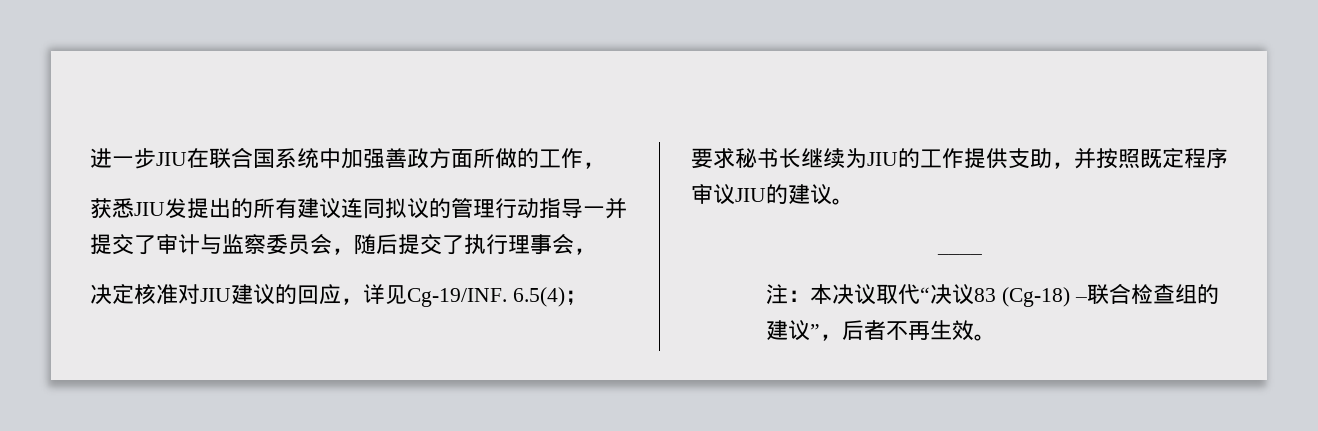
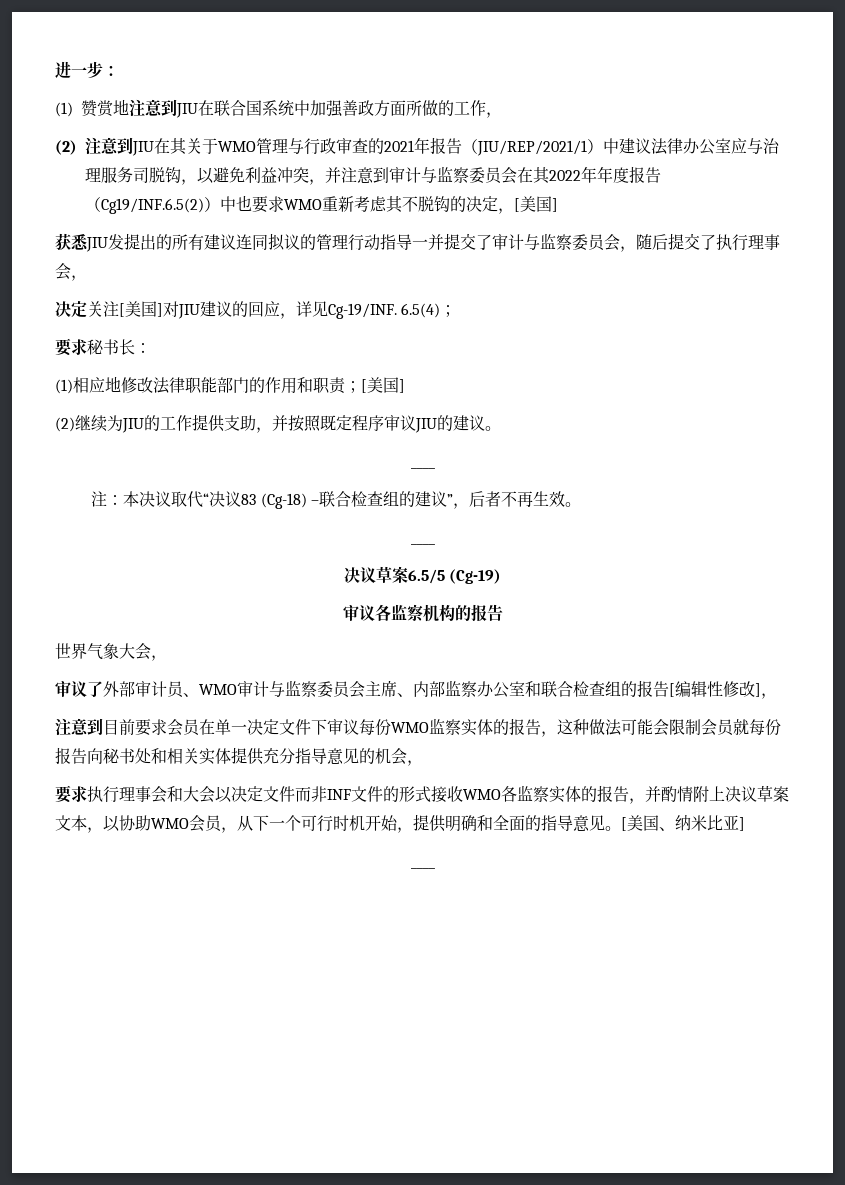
- 进一步JIU在联合国系统中加强善政方面所做的工作，
+ 进一步：
+ (1)赞赏地注意到JIU在联合国系统中加强善政方面所做的工作，
+ (2)注意到JIU在其关于WMO管理与行政审查的2021年报告（JIU/REP/2021/1）中建议法律办公室应与治理服务司脱钩，以避免利益冲突，并注意到审计与监察委员会在其2022年年度报告（Cg19/INF.6.5(2)）中也要求WMO重新考虑其不脱钩的决定，[美国]
- 决定核准对JIU建议的回应，详见Cg-19/INF.
+ 决定关注[美国]对JIU建议的回应，详见Cg-19/INF.
- 要求秘书长继续为JIU的工作提供支助，并按照既定程序审议JIU的建议。
+ 要求秘书长：
+ (1)相应地修改法律职能部门的作用和职责；[美国]
+ (2)继续为JIU的工作提供支助，并按照既定程序审议JIU的建议。
  注：本决议取代“决议83 (Cg-18) –联合检查组的建议”，后者不再生效。
+ ____
+ 决议草案6.5/5 (Cg-19)
+ 审议各监察机构的报告
+ 世界气象大会，
+ 审议了外部审计员、WMO审计与监察委员会主席、内部监察办公室和联合检查组的报告[编辑性修改]，
+ 注意到目前要求会员在单一决定文件下审议每份WMO监察实体的报告，这种做法可能会限制会员就每份报告向秘书处和相关实体提供充分指导意见的机会，
+ 要求执行理事会和大会以决定文件而非INF文件的形式接收WMO各监察实体的报告，并酌情附上决议草案文本，以协助WMO会员，从下一个可行时机开始，提供明确和全面的指导意见。[美国、纳米比亚]
+ ____

